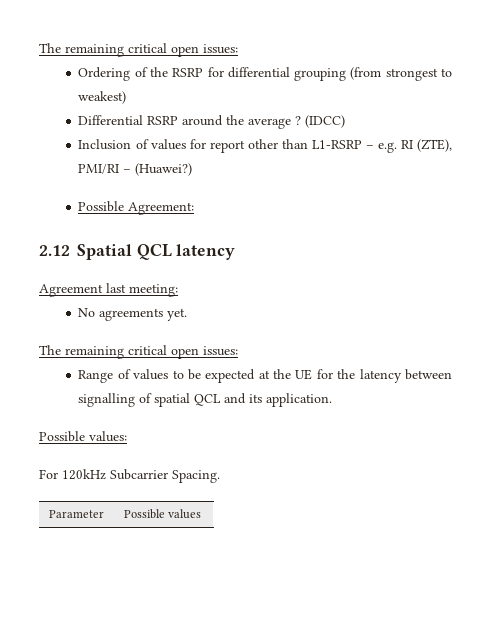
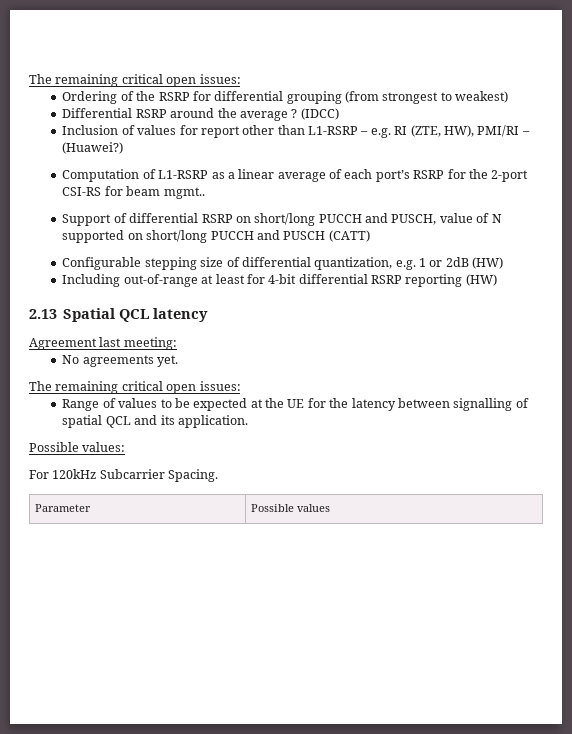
- Inclusion of values for report other than L1-RSRP – e.g. RI (ZTE), PMI/RI – (Huawei?)
+ Inclusion of values for report other than L1-RSRP – e.g. RI (ZTE, HW), PMI/RI – (Huawei?)
- Possible Agreement:
- 2.12 Spatial QCL latency
+ Computation of L1-RSRP as a linear average of each port’s RSRP for the 2-port CSI-RS for beam mgmt..
+ Support of differential RSRP on short/long PUCCH and PUSCH, value of N supported on short/long PUCCH and PUSCH (CATT)
+ Configurable stepping size of differential quantization, e.g. 1 or 2dB (HW)
+ Including out-of-range at least for 4-bit differential RSRP reporting (HW)
+ 2.13 Spatial QCL latency

